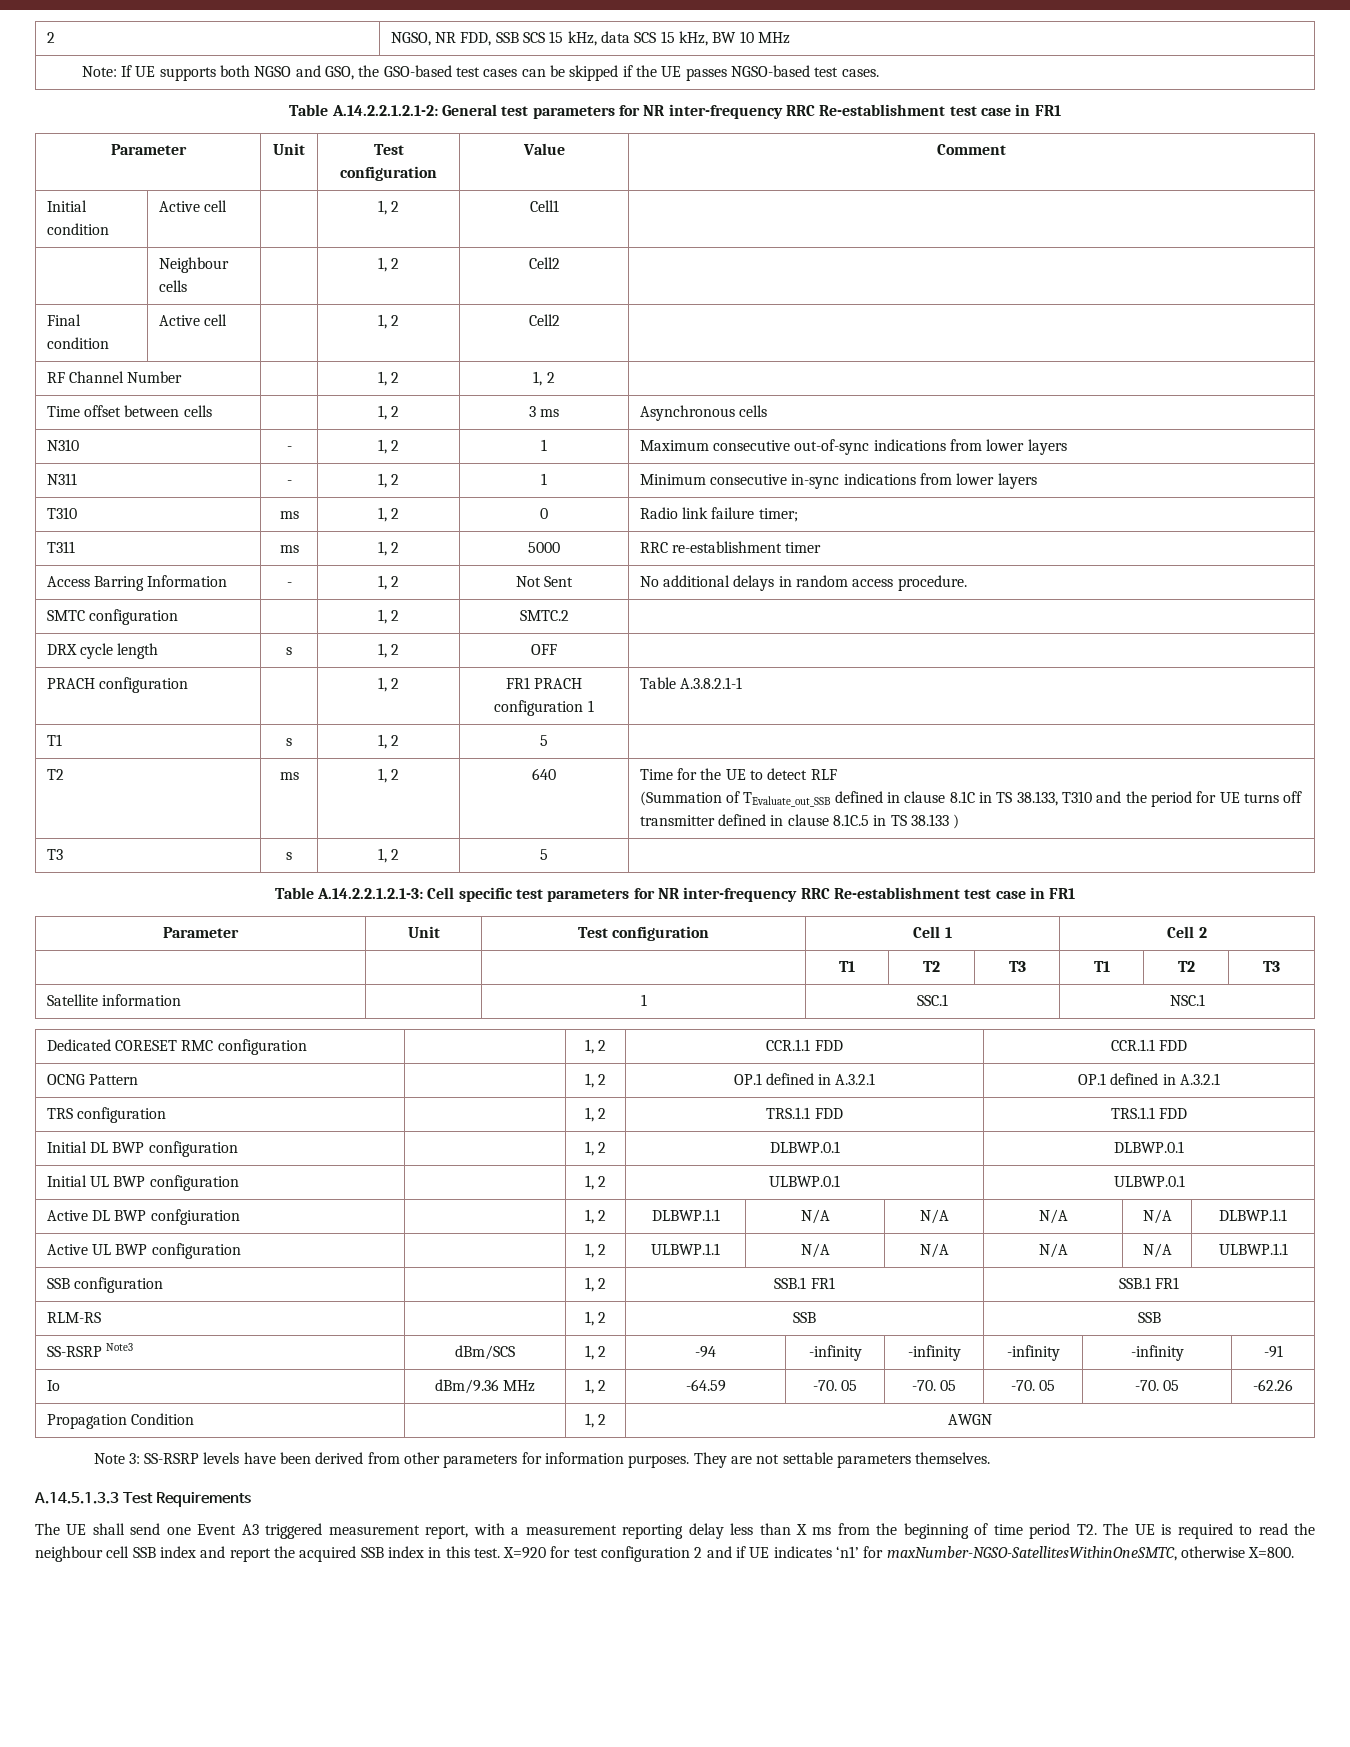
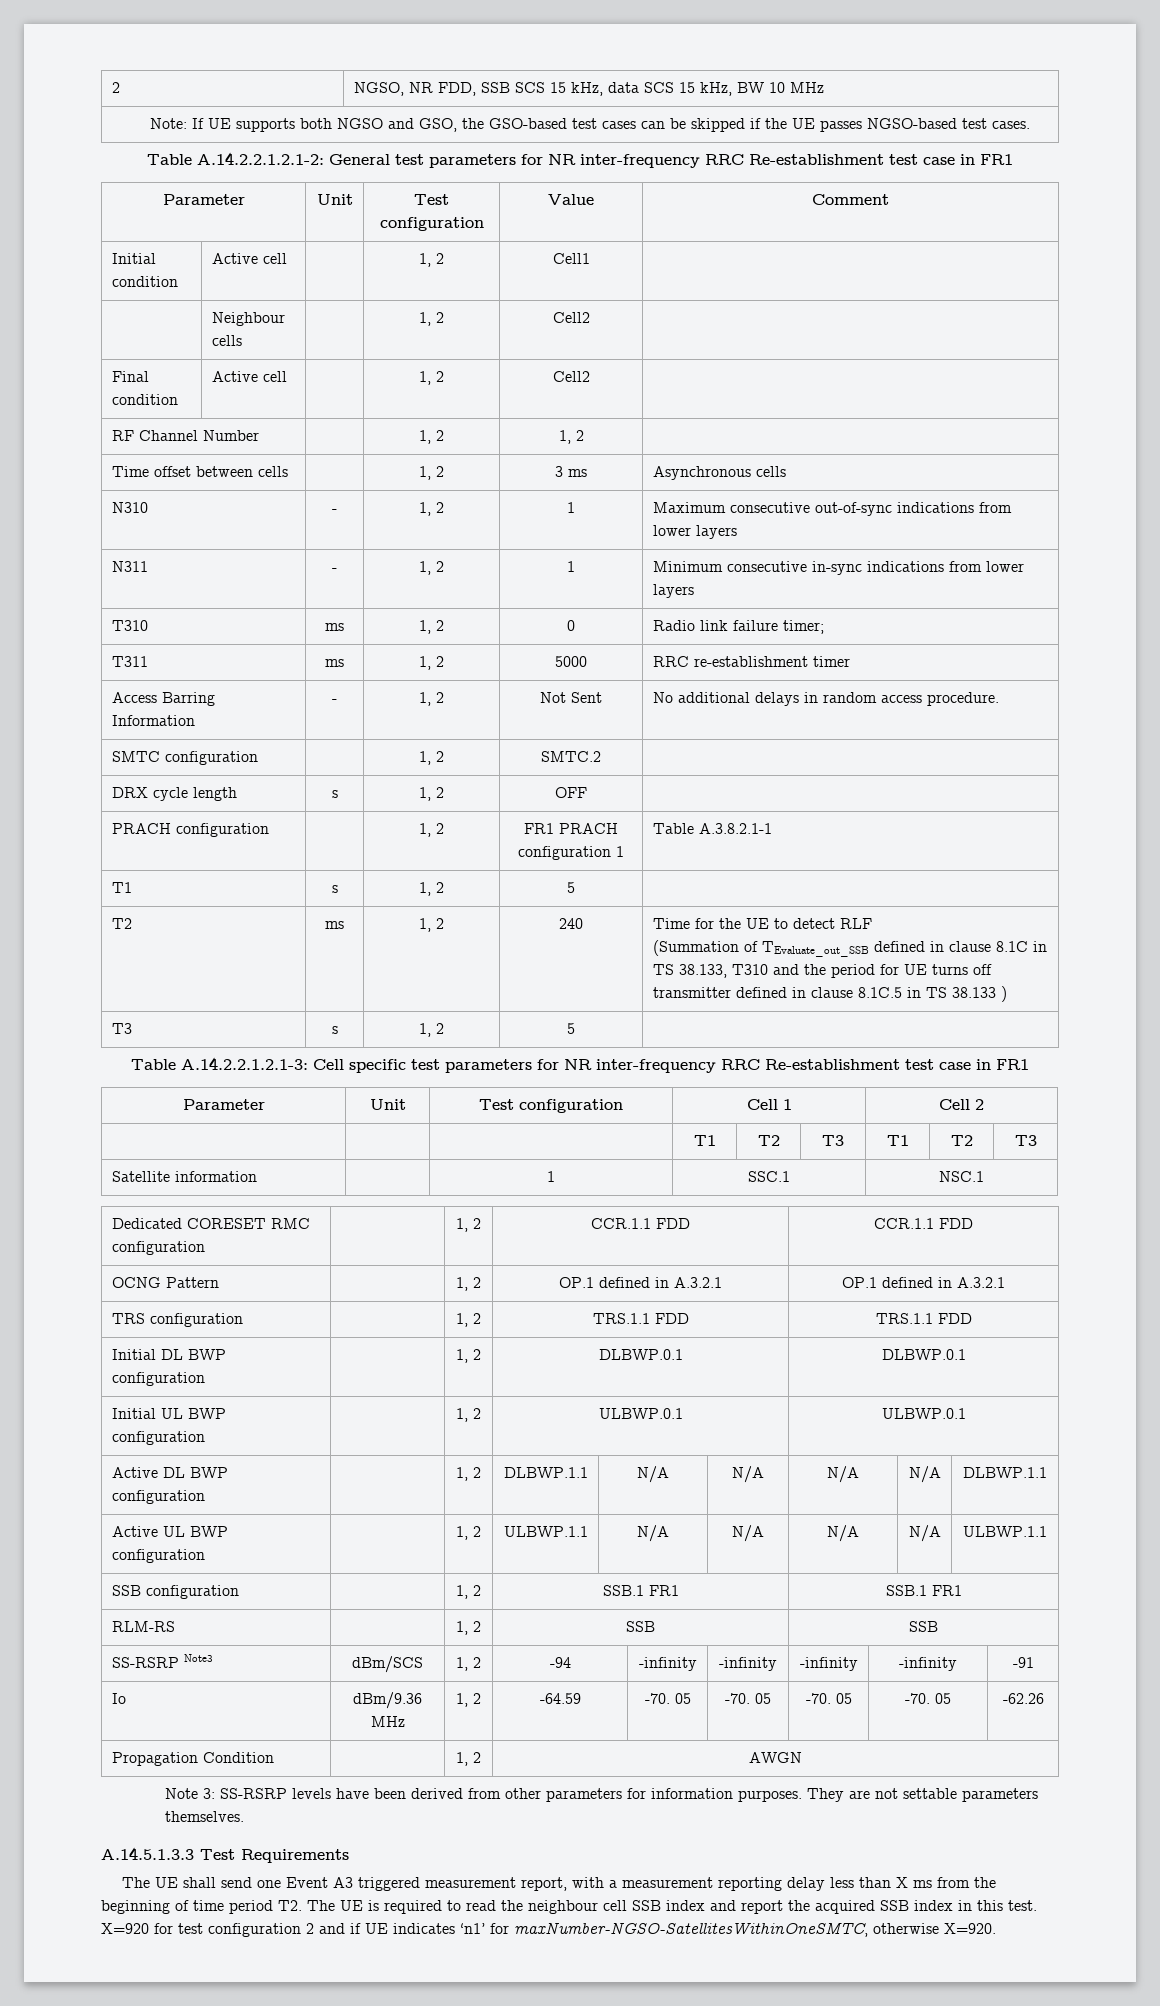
- T2 | ms | 1, 2 | 640 | Time for the UE to detect RLF
+ T2 | ms | 1, 2 | 240 | Time for the UE to detect RLF
- Active DL BWP confgiuration | | 1, 2 | DLBWP.1.1 | N/A | N/A | N/A | N/A | DLBWP.1.1
+ Active DL BWP configuration | | 1, 2 | DLBWP.1.1 | N/A | N/A | N/A | N/A | DLBWP.1.1
- X=920 for test configuration 2 and if UE indicates ‘n1’ for maxNumber-NGSO-SatellitesWithinOneSMTC, otherwise X=800.
+ X=920 for test configuration 2 and if UE indicates ‘n1’ for maxNumber-NGSO-SatellitesWithinOneSMTC, otherwise X=920.

